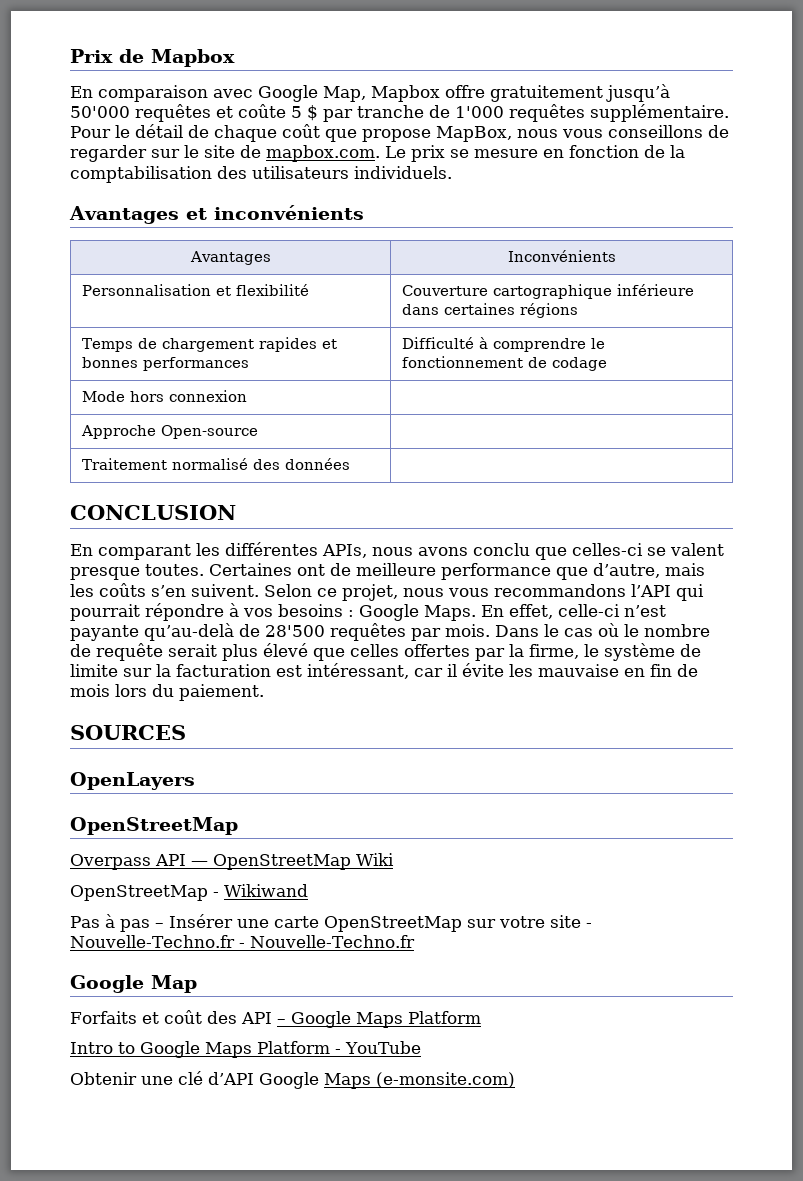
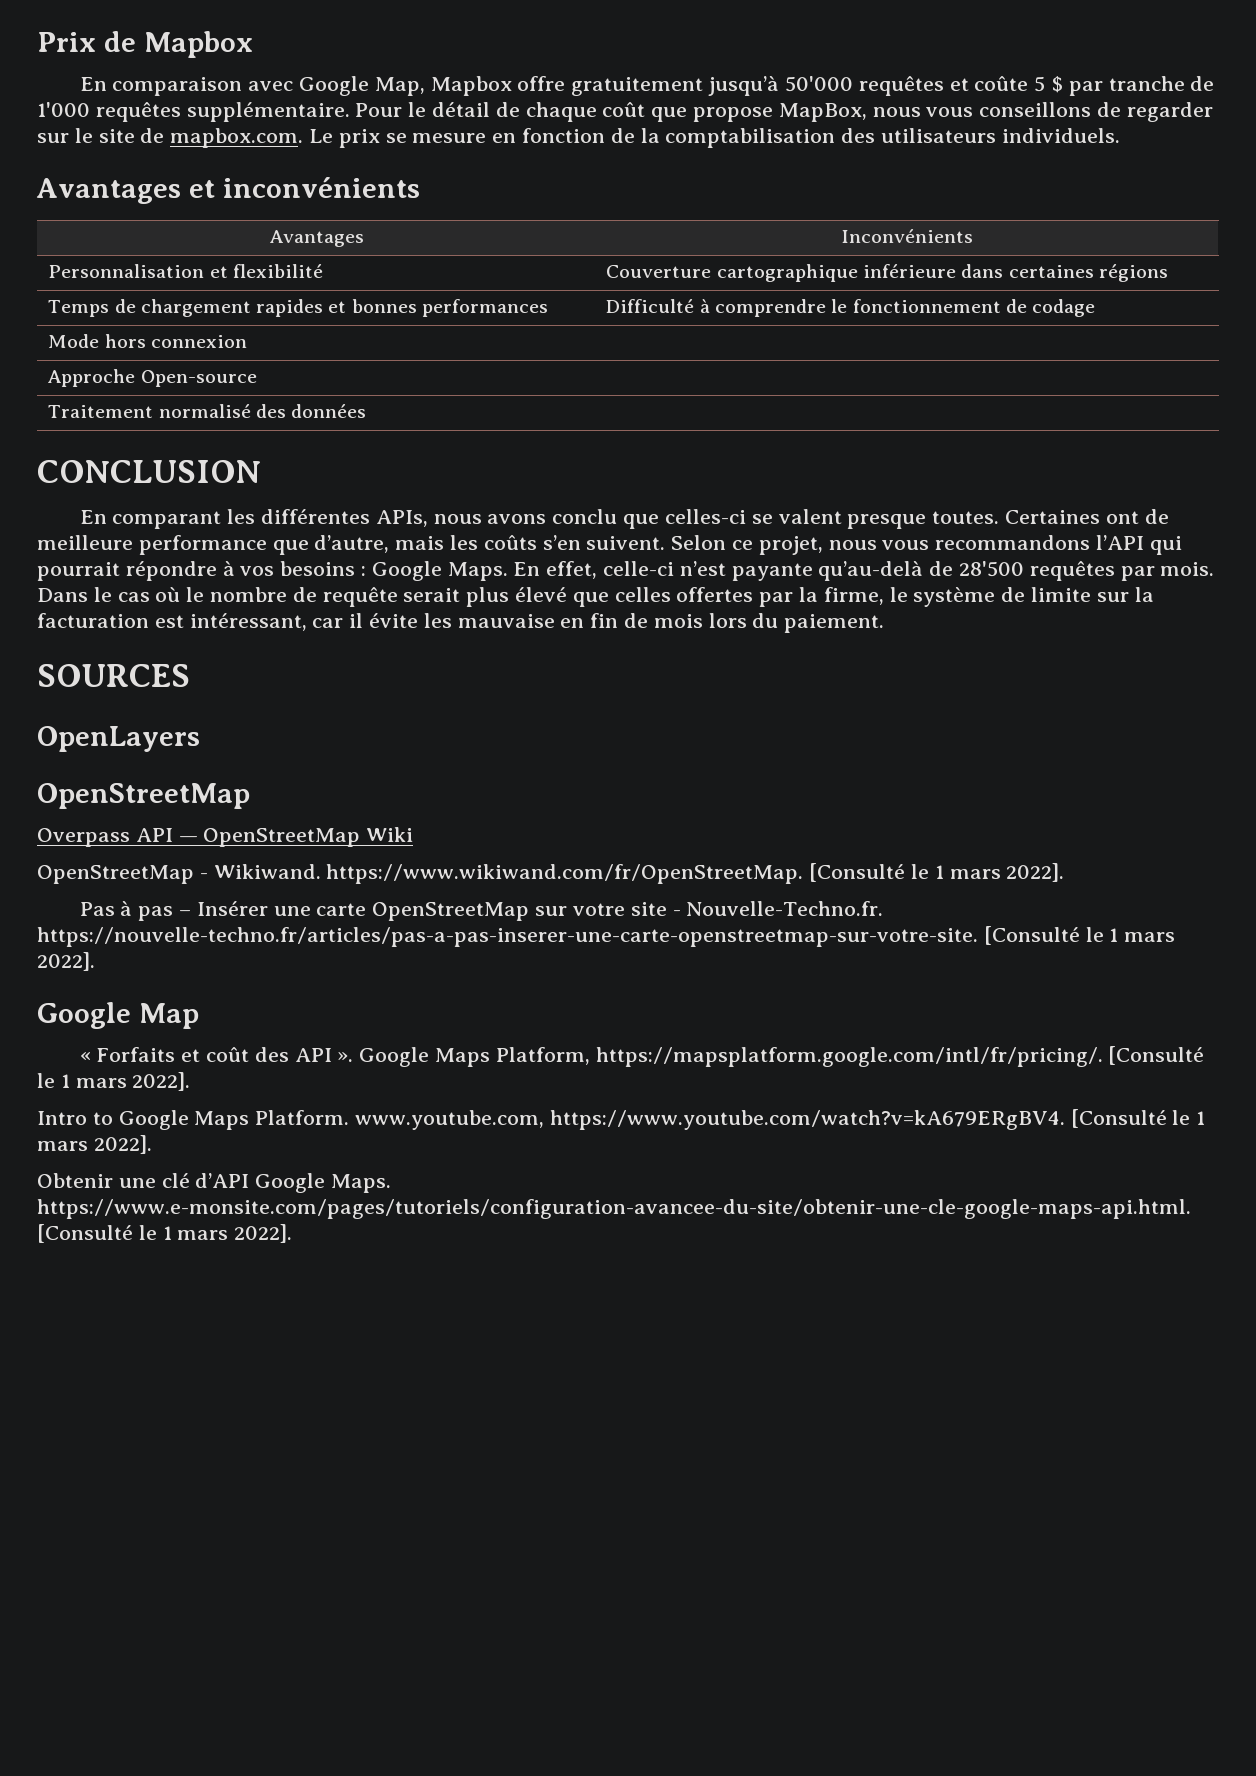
- OpenStreetMap - Wikiwand
+ OpenStreetMap - Wikiwand. https://www.wikiwand.com/fr/OpenStreetMap. [Consulté le 1 mars 2022].
- Pas à pas – Insérer une carte OpenStreetMap sur votre site - Nouvelle-Techno.fr - Nouvelle-Techno.fr
+ Pas à pas – Insérer une carte OpenStreetMap sur votre site - Nouvelle-Techno.fr. https://nouvelle-techno.fr/articles/pas-a-pas-inserer-une-carte-openstreetmap-sur-votre-site. [Consulté le 1 mars 2022].
- Forfaits et coût des API – Google Maps Platform
- Intro to Google Maps Platform - YouTube
+ « Forfaits et coût des API ». Google Maps Platform, https://mapsplatform.google.com/intl/fr/pricing/. [Consulté le 1 mars 2022].
+ Intro to Google Maps Platform. www.youtube.com, https://www.youtube.com/watch?v=kA679ERgBV4. [Consulté le 1 mars 2022].
- Obtenir une clé d’API Google Maps (e-monsite.com)
+ Obtenir une clé d’API Google Maps. https://www.e-monsite.com/pages/tutoriels/configuration-avancee-du-site/obtenir-une-cle-google-maps-api.html. [Consulté le 1 mars 2022].

